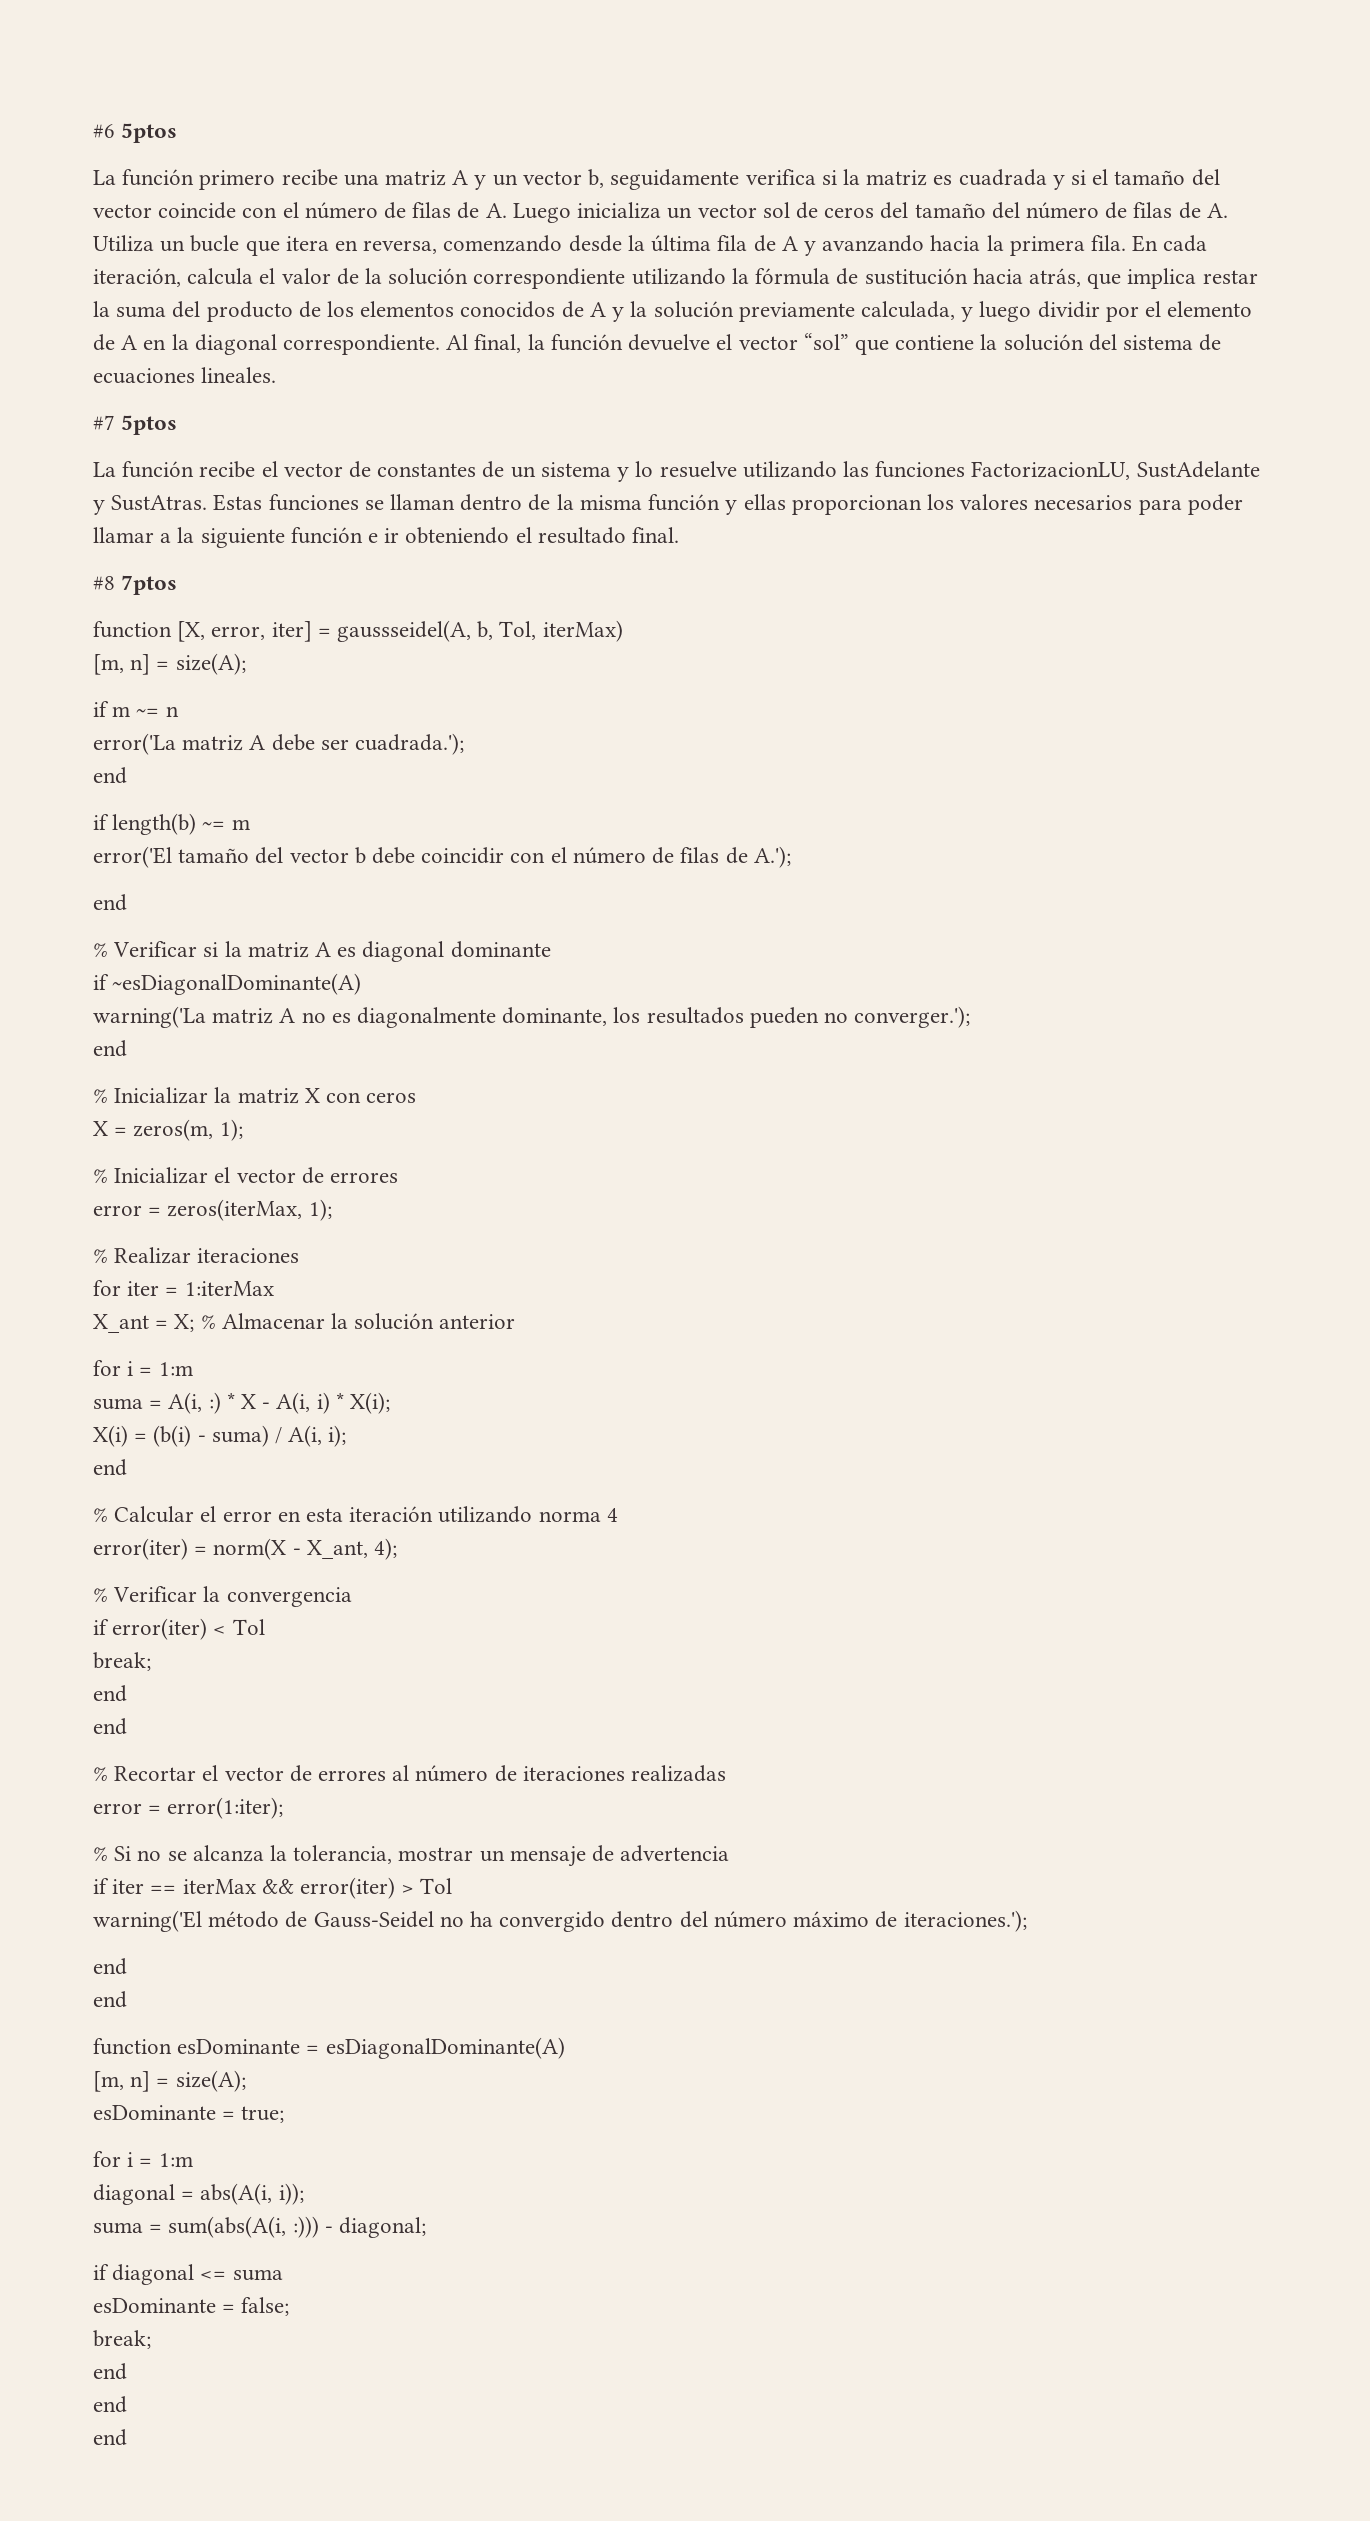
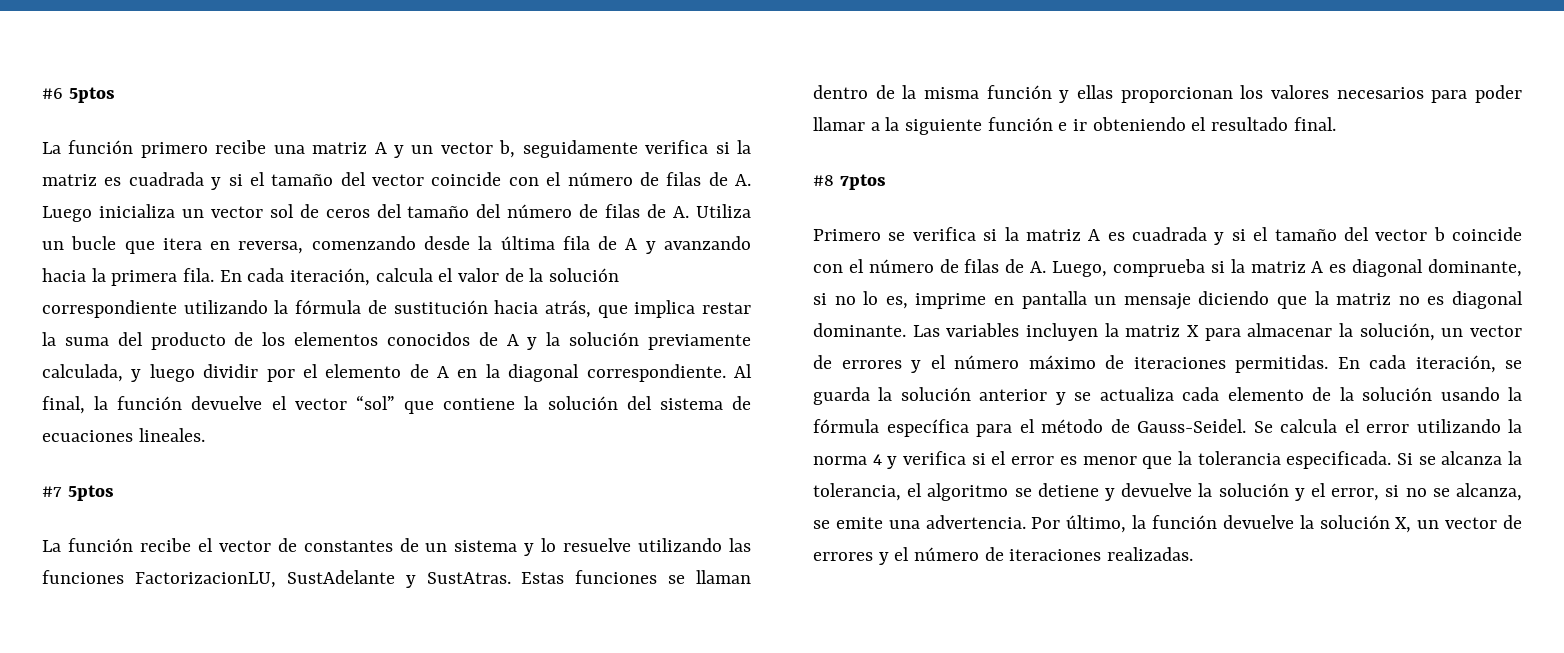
- function [X, error, iter] = gaussseidel(A, b, Tol, iterMax)
- [m, n] = size(A);
- if m ~= n
- error('La matriz A debe ser cuadrada.');
- end
- if length(b) ~= m
- error('El tamaño del vector b debe coincidir con el número de filas de A.');
- end
- % Verificar si la matriz A es diagonal dominante
- if ~esDiagonalDominante(A)
- warning('La matriz A no es diagonalmente dominante, los resultados pueden no converger.');
- end
- % Inicializar la matriz X con ceros
- X = zeros(m, 1);
- % Inicializar el vector de errores
- error = zeros(iterMax, 1);
- % Realizar iteraciones
- for iter = 1:iterMax
- X_ant = X; % Almacenar la solución anterior
- for i = 1:m
- suma = A(i, :) * X - A(i, i) * X(i);
- X(i) = (b(i) - suma) / A(i, i);
- end
- % Calcular el error en esta iteración utilizando norma 4
- error(iter) = norm(X - X_ant, 4);
- % Verificar la convergencia
- if error(iter) < Tol
- break;
- end
- end
- % Recortar el vector de errores al número de iteraciones realizadas
- error = error(1:iter);
- % Si no se alcanza la tolerancia, mostrar un mensaje de advertencia
- if iter == iterMax && error(iter) > Tol
- warning('El método de Gauss-Seidel no ha convergido dentro del número máximo de iteraciones.');
- end
- end
- function esDominante = esDiagonalDominante(A)
- [m, n] = size(A);
- esDominante = true;
- for i = 1:m
- diagonal = abs(A(i, i));
- suma = sum(abs(A(i, :))) - diagonal;
- if diagonal <= suma
- esDominante = false;
- break;
- end
- end
- end
+ Primero se verifica si la matriz A es cuadrada y si el tamaño del vector b coincide con el número de filas de A. Luego, comprueba si la matriz A es diagonal dominante, si no lo es, imprime en pantalla un mensaje diciendo que la matriz no es diagonal dominante. Las variables incluyen la matriz X para almacenar la solución, un vector de errores y el número máximo de iteraciones permitidas. En cada iteración, se guarda la solución anterior y se actualiza cada elemento de la solución usando la fórmula específica para el método de Gauss-Seidel. Se calcula el error utilizando la norma 4 y verifica si el error es menor que la tolerancia especificada. Si se alcanza la tolerancia, el algoritmo se detiene y devuelve la solución y el error, si no se alcanza, se emite una advertencia. Por último, la función devuelve la solución X, un vector de errores y el número de iteraciones realizadas.

